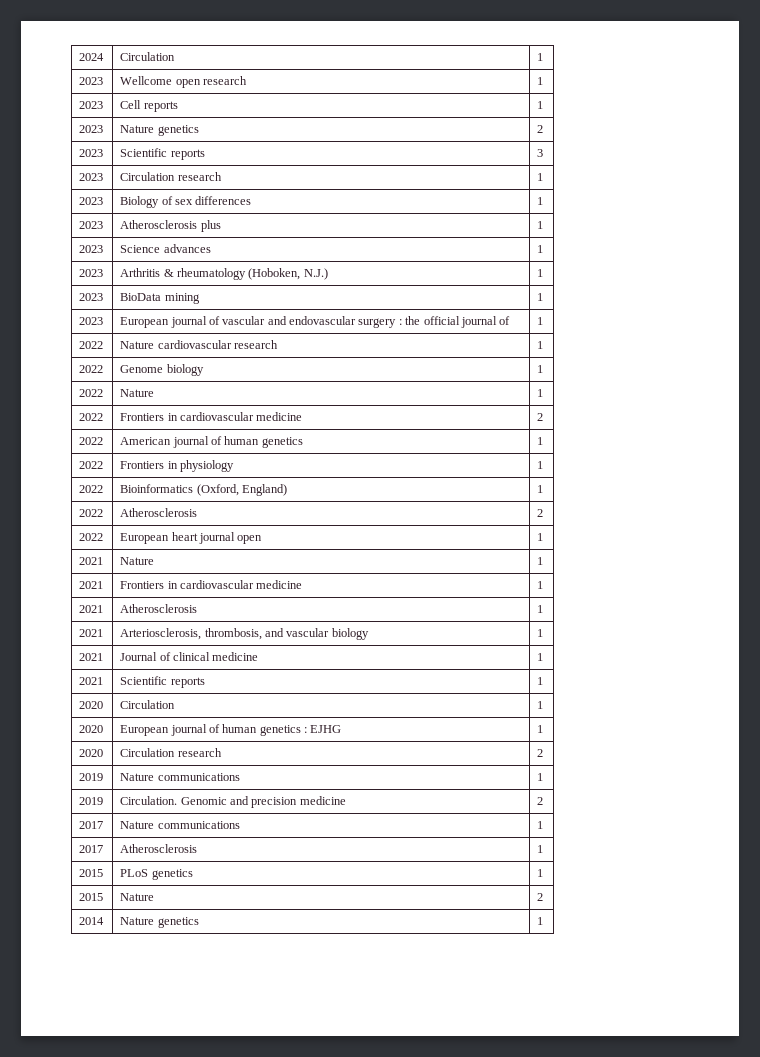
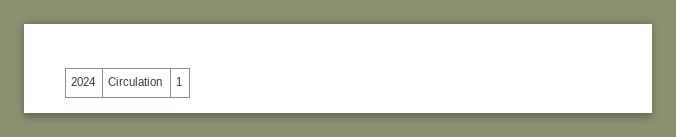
- 2023 | Wellcome open research | 1
- 2023 | Cell reports | 1
- 2023 | Nature genetics | 2
- 2023 | Scientific reports | 3
- 2023 | Circulation research | 1
- 2023 | Biology of sex differences | 1
- 2023 | Atherosclerosis plus | 1
- 2023 | Science advances | 1
- 2023 | Arthritis & rheumatology (Hoboken, N.J.) | 1
- 2023 | BioData mining | 1
- 2023 | European journal of vascular and endovascular surgery : the official journal of | 1
- 2022 | Nature cardiovascular research | 1
- 2022 | Genome biology | 1
- 2022 | Nature | 1
- 2022 | Frontiers in cardiovascular medicine | 2
- 2022 | American journal of human genetics | 1
- 2022 | Frontiers in physiology | 1
- 2022 | Bioinformatics (Oxford, England) | 1
- 2022 | Atherosclerosis | 2
- 2022 | European heart journal open | 1
- 2021 | Nature | 1
- 2021 | Frontiers in cardiovascular medicine | 1
- 2021 | Atherosclerosis | 1
- 2021 | Arteriosclerosis, thrombosis, and vascular biology | 1
- 2021 | Journal of clinical medicine | 1
- 2021 | Scientific reports | 1
- 2020 | Circulation | 1
- 2020 | European journal of human genetics : EJHG | 1
- 2020 | Circulation research | 2
- 2019 | Nature communications | 1
- 2019 | Circulation. Genomic and precision medicine | 2
- 2017 | Nature communications | 1
- 2017 | Atherosclerosis | 1
- 2015 | PLoS genetics | 1
- 2015 | Nature | 2
- 2014 | Nature genetics | 1

